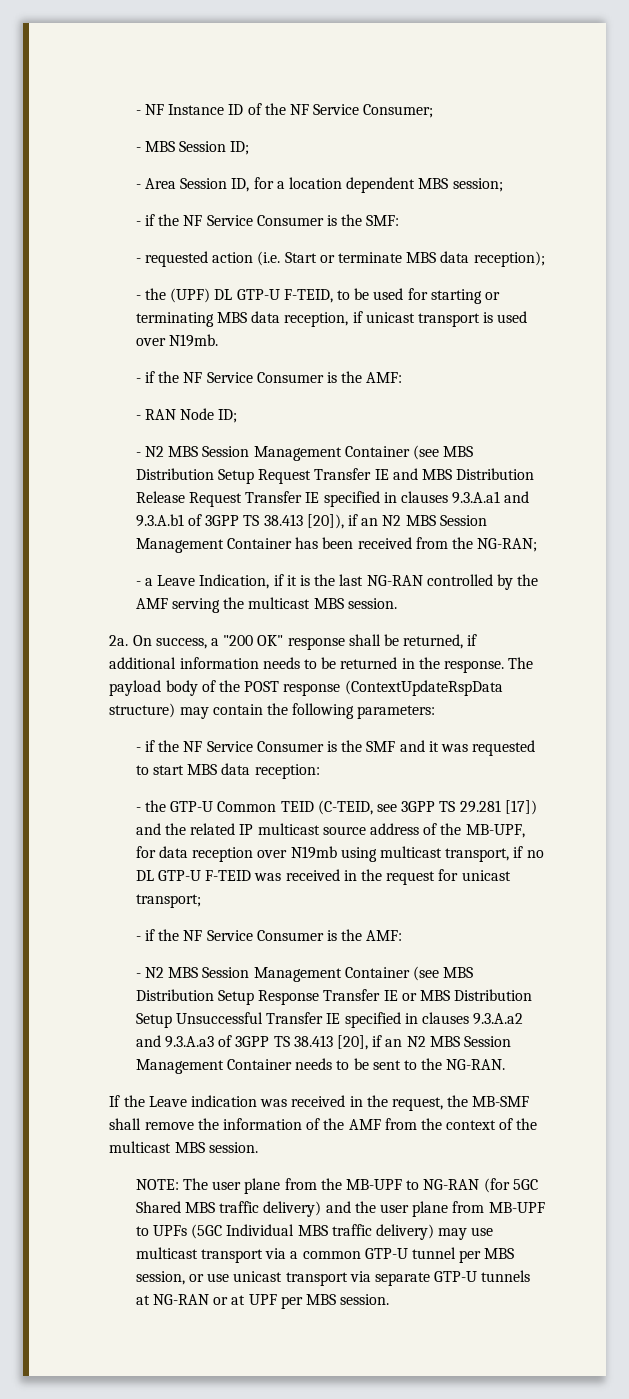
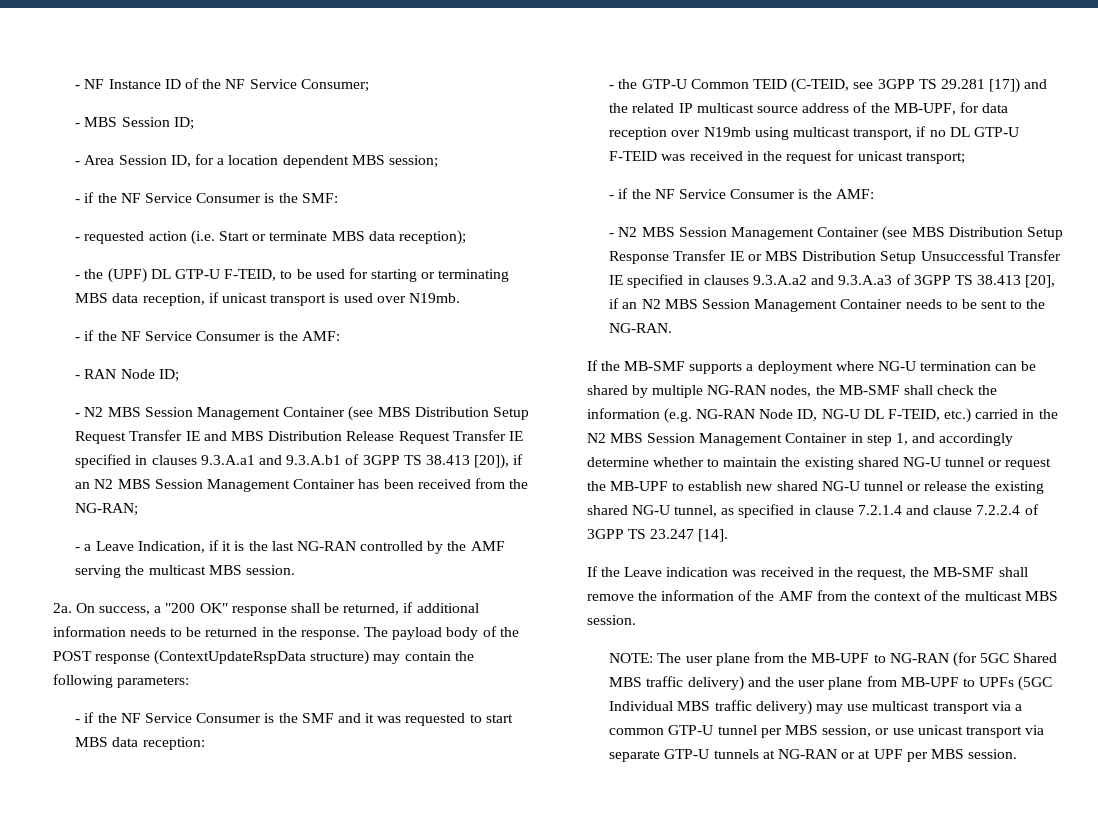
+ If the MB-SMF supports a deployment where NG-U termination can be shared by multiple NG-RAN nodes, the MB-SMF shall check the information (e.g. NG-RAN Node ID, NG-U DL F-TEID, etc.) carried in the N2 MBS Session Management Container in step 1, and accordingly determine whether to maintain the existing shared NG-U tunnel or request the MB-UPF to establish new shared NG-U tunnel or release the existing shared NG-U tunnel, as specified in clause 7.2.1.4 and clause 7.2.2.4 of 3GPP TS 23.247 [14].

